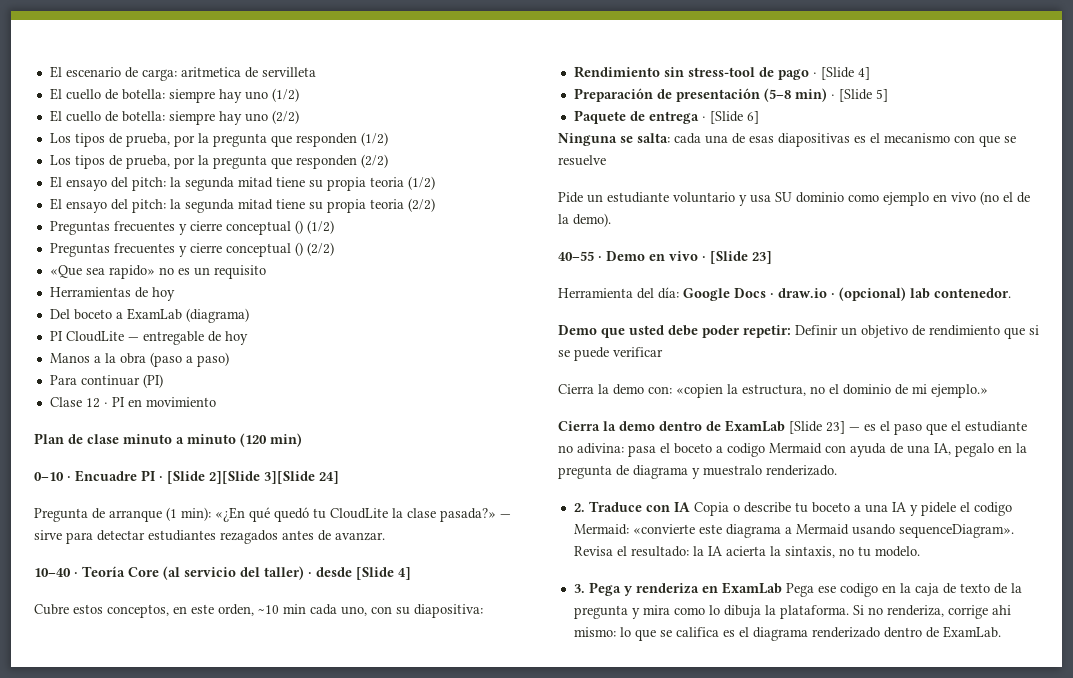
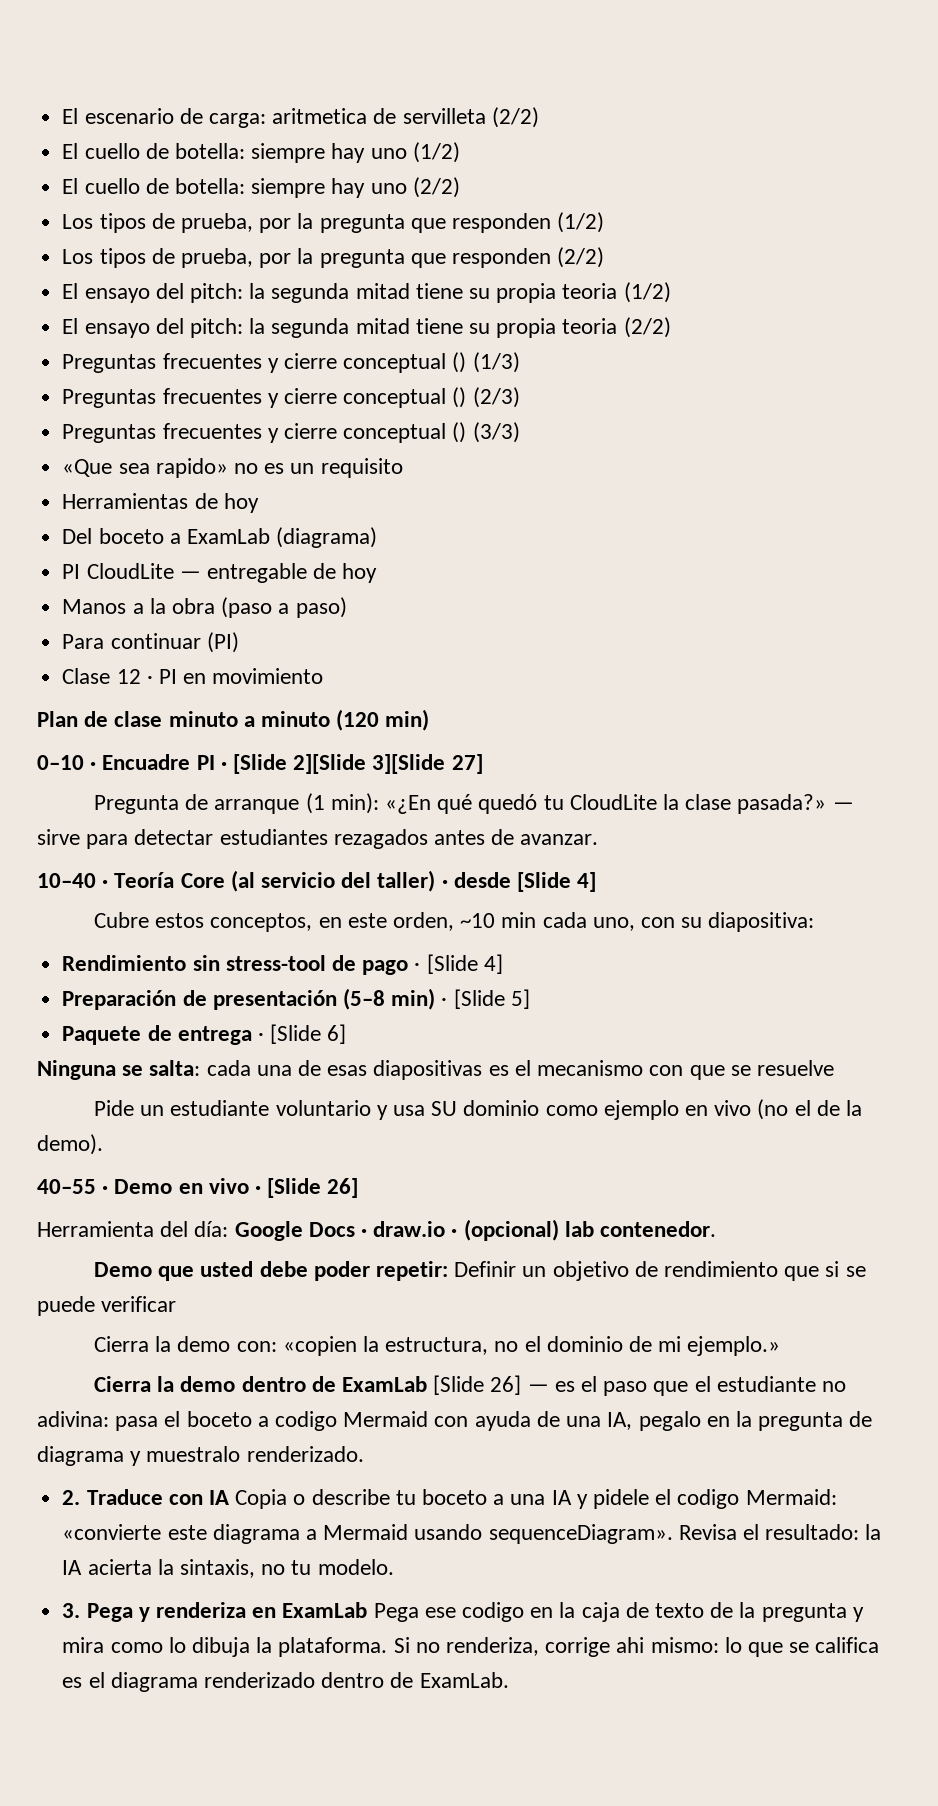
- El escenario de carga: aritmetica de servilleta
+ El escenario de carga: aritmetica de servilleta (2/2)
- Preguntas frecuentes y cierre conceptual () (1/2)
- Preguntas frecuentes y cierre conceptual () (2/2)
+ Preguntas frecuentes y cierre conceptual () (1/3)
+ Preguntas frecuentes y cierre conceptual () (2/3)
+ Preguntas frecuentes y cierre conceptual () (3/3)
- 0–10 · Encuadre PI · [Slide 2][Slide 3][Slide 24]
+ 0–10 · Encuadre PI · [Slide 2][Slide 3][Slide 27]
- 40–55 · Demo en vivo · [Slide 23]
+ 40–55 · Demo en vivo · [Slide 26]
- Cierra la demo dentro de ExamLab [Slide 23] — es el paso que el estudiante no adivina: pasa el boceto a codigo Mermaid con ayuda de una IA, pegalo en la pregunta de diagrama y muestralo renderizado.
+ Cierra la demo dentro de ExamLab [Slide 26] — es el paso que el estudiante no adivina: pasa el boceto a codigo Mermaid con ayuda de una IA, pegalo en la pregunta de diagrama y muestralo renderizado.

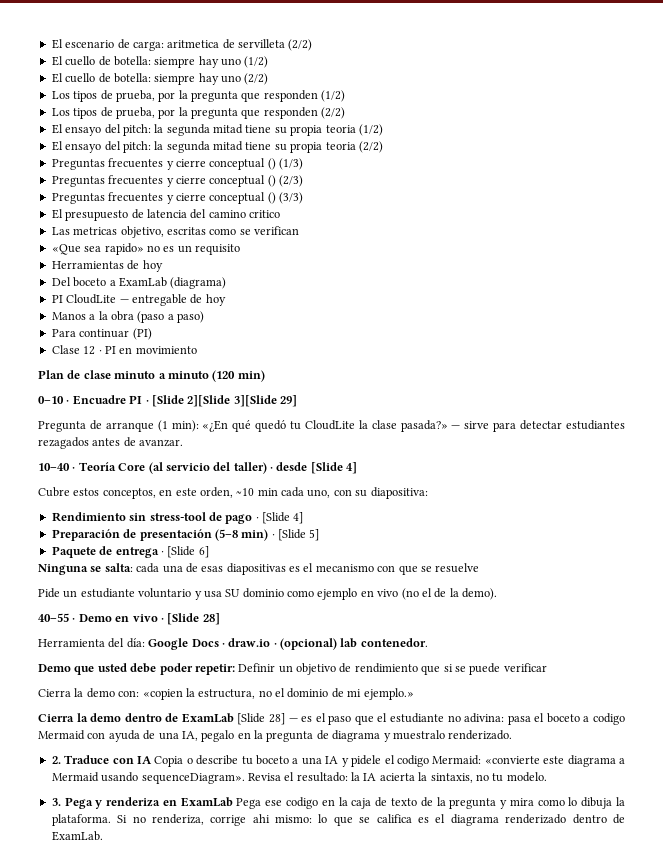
+ El presupuesto de latencia del camino critico
+ Las metricas objetivo, escritas como se verifican
- 0–10 · Encuadre PI · [Slide 2][Slide 3][Slide 27]
+ 0–10 · Encuadre PI · [Slide 2][Slide 3][Slide 29]
- 40–55 · Demo en vivo · [Slide 26]
+ 40–55 · Demo en vivo · [Slide 28]
- Cierra la demo dentro de ExamLab [Slide 26] — es el paso que el estudiante no adivina: pasa el boceto a codigo Mermaid con ayuda de una IA, pegalo en la pregunta de diagrama y muestralo renderizado.
+ Cierra la demo dentro de ExamLab [Slide 28] — es el paso que el estudiante no adivina: pasa el boceto a codigo Mermaid con ayuda de una IA, pegalo en la pregunta de diagrama y muestralo renderizado.

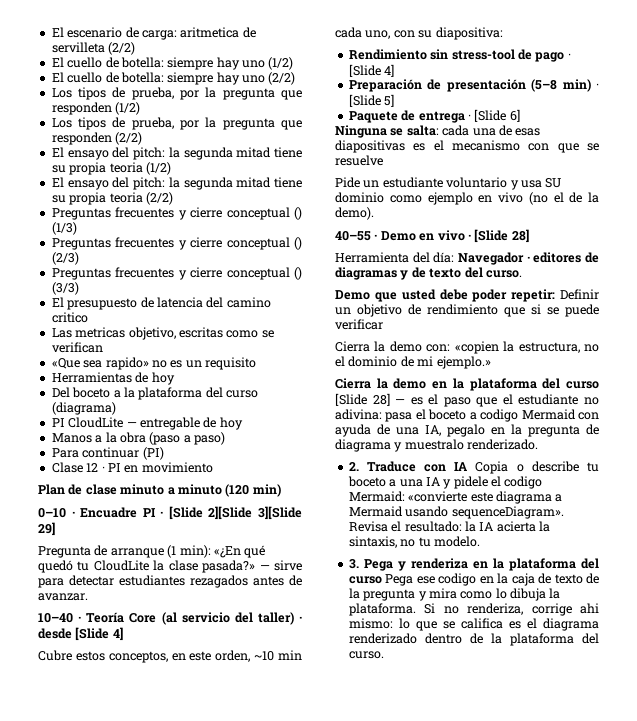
- Del boceto a ExamLab (diagrama)
+ Del boceto a la plataforma del curso (diagrama)
- Herramienta del día: Google Docs · draw.io · (opcional) lab contenedor.
+ Herramienta del día: Navegador · editores de diagramas y de texto del curso.
- Cierra la demo dentro de ExamLab [Slide 28] — es el paso que el estudiante no adivina: pasa el boceto a codigo Mermaid con ayuda de una IA, pegalo en la pregunta de diagrama y muestralo renderizado.
+ Cierra la demo en la plataforma del curso [Slide 28] — es el paso que el estudiante no adivina: pasa el boceto a codigo Mermaid con ayuda de una IA, pegalo en la pregunta de diagrama y muestralo renderizado.
- 3. Pega y renderiza en ExamLab Pega ese codigo en la caja de texto de la pregunta y mira como lo dibuja la plataforma.
+ 3. Pega y renderiza en la plataforma del curso Pega ese codigo en la caja de texto de la pregunta y mira como lo dibuja la plataforma.
- Si no renderiza, corrige ahi mismo: lo que se califica es el diagrama renderizado dentro de ExamLab.
+ Si no renderiza, corrige ahi mismo: lo que se califica es el diagrama renderizado dentro de la plataforma del curso.

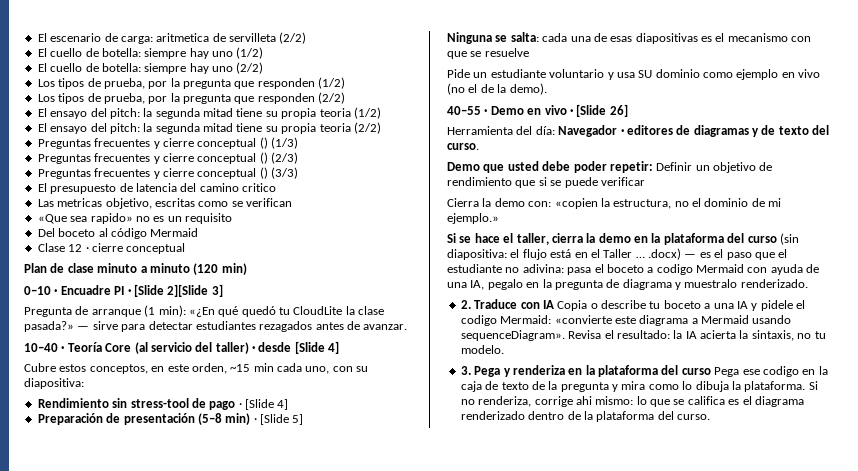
- Herramientas de hoy
- Del boceto a la plataforma del curso (diagrama)
- PI CloudLite — entregable de hoy
- Manos a la obra (paso a paso)
- Para continuar (PI)
+ Del boceto al código Mermaid
- Clase 12 · PI en movimiento
+ Clase 12 · cierre conceptual
- 0–10 · Encuadre PI · [Slide 2][Slide 3][Slide 29]
+ 0–10 · Encuadre PI · [Slide 2][Slide 3]
- Cubre estos conceptos, en este orden, ~10 min cada uno, con su diapositiva:
+ Cubre estos conceptos, en este orden, ~15 min cada uno, con su diapositiva:
- Paquete de entrega · [Slide 6]
- 40–55 · Demo en vivo · [Slide 28]
+ 40–55 · Demo en vivo · [Slide 26]
- Cierra la demo en la plataforma del curso [Slide 28] — es el paso que el estudiante no adivina: pasa el boceto a codigo Mermaid con ayuda de una IA, pegalo en la pregunta de diagrama y muestralo renderizado.
+ Si se hace el taller, cierra la demo en la plataforma del curso (sin diapositiva: el flujo está en el Taller … .docx) — es el paso que el estudiante no adivina: pasa el boceto a codigo Mermaid con ayuda de una IA, pegalo en la pregunta de diagrama y muestralo renderizado.

